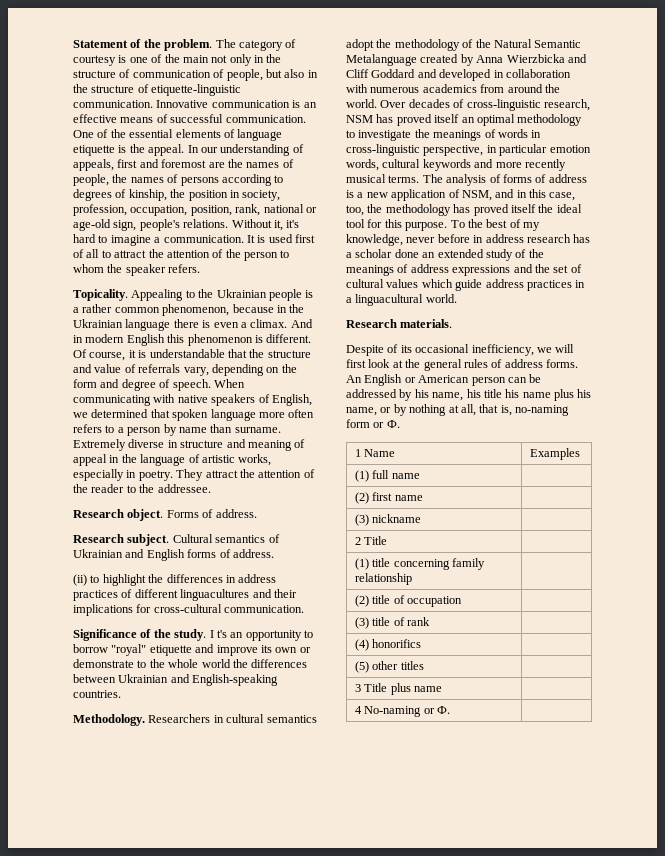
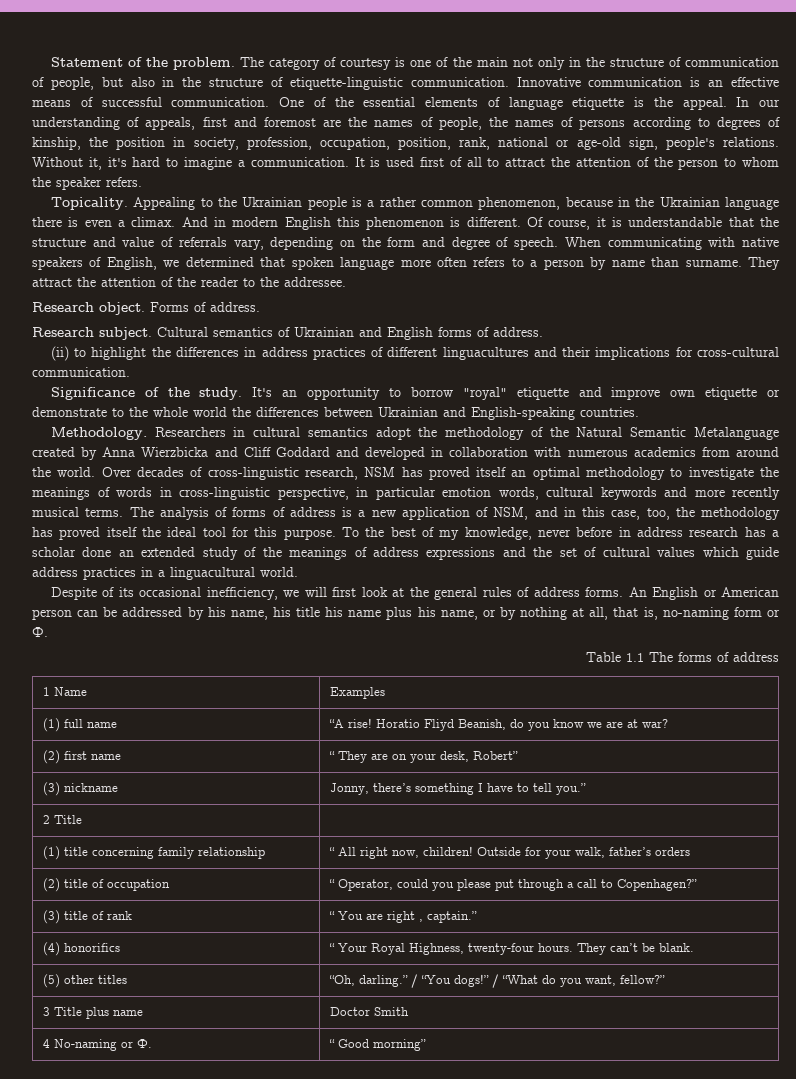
- Extremely diverse in structure and meaning of appeal in the language of artistic works, especially in poetry.
- I t's an opportunity to borrow "royal" etiquette and improve its own or demonstrate to the whole world the differences between Ukrainian and English-speaking countries.
+ It's an opportunity to borrow "royal" etiquette and improve own etiquette or demonstrate to the whole world the differences between Ukrainian and English-speaking countries.
- Research materials.
+ Table 1.1 The forms of address
- (1) full name |
- (2) first name |
- (3) nickname |
+ (1) full name | “A rise! Horatio Fliyd Beanish, do you know we are at war?
+ (2) first name | “ They are on your desk, Robert”
+ (3) nickname | Jonny, there’s something I have to tell you.”
- (1) title concerning family relationship |
- (2) title of occupation |
- (3) title of rank |
- (4) honorifics |
- (5) other titles |
+ (1) title concerning family relationship | “ All right now, children! Outside for your walk, father’s orders
+ (2) title of occupation | “ Operator, could you please put through a call to Copenhagen?”
+ (3) title of rank | “ You are right , captain.”
+ (4) honorifics | “ Your Royal Highness, twenty-four hours. They can’t be blank.
+ (5) other titles | “Oh, darling.” / “You dogs!” / “What do you want, fellow?”
- 3 Title plus name |
+ 3 Title plus name | Doctor Smith
- 4 No-naming or Ф. |
+ 4 No-naming or Ф. | “ Good morning”

